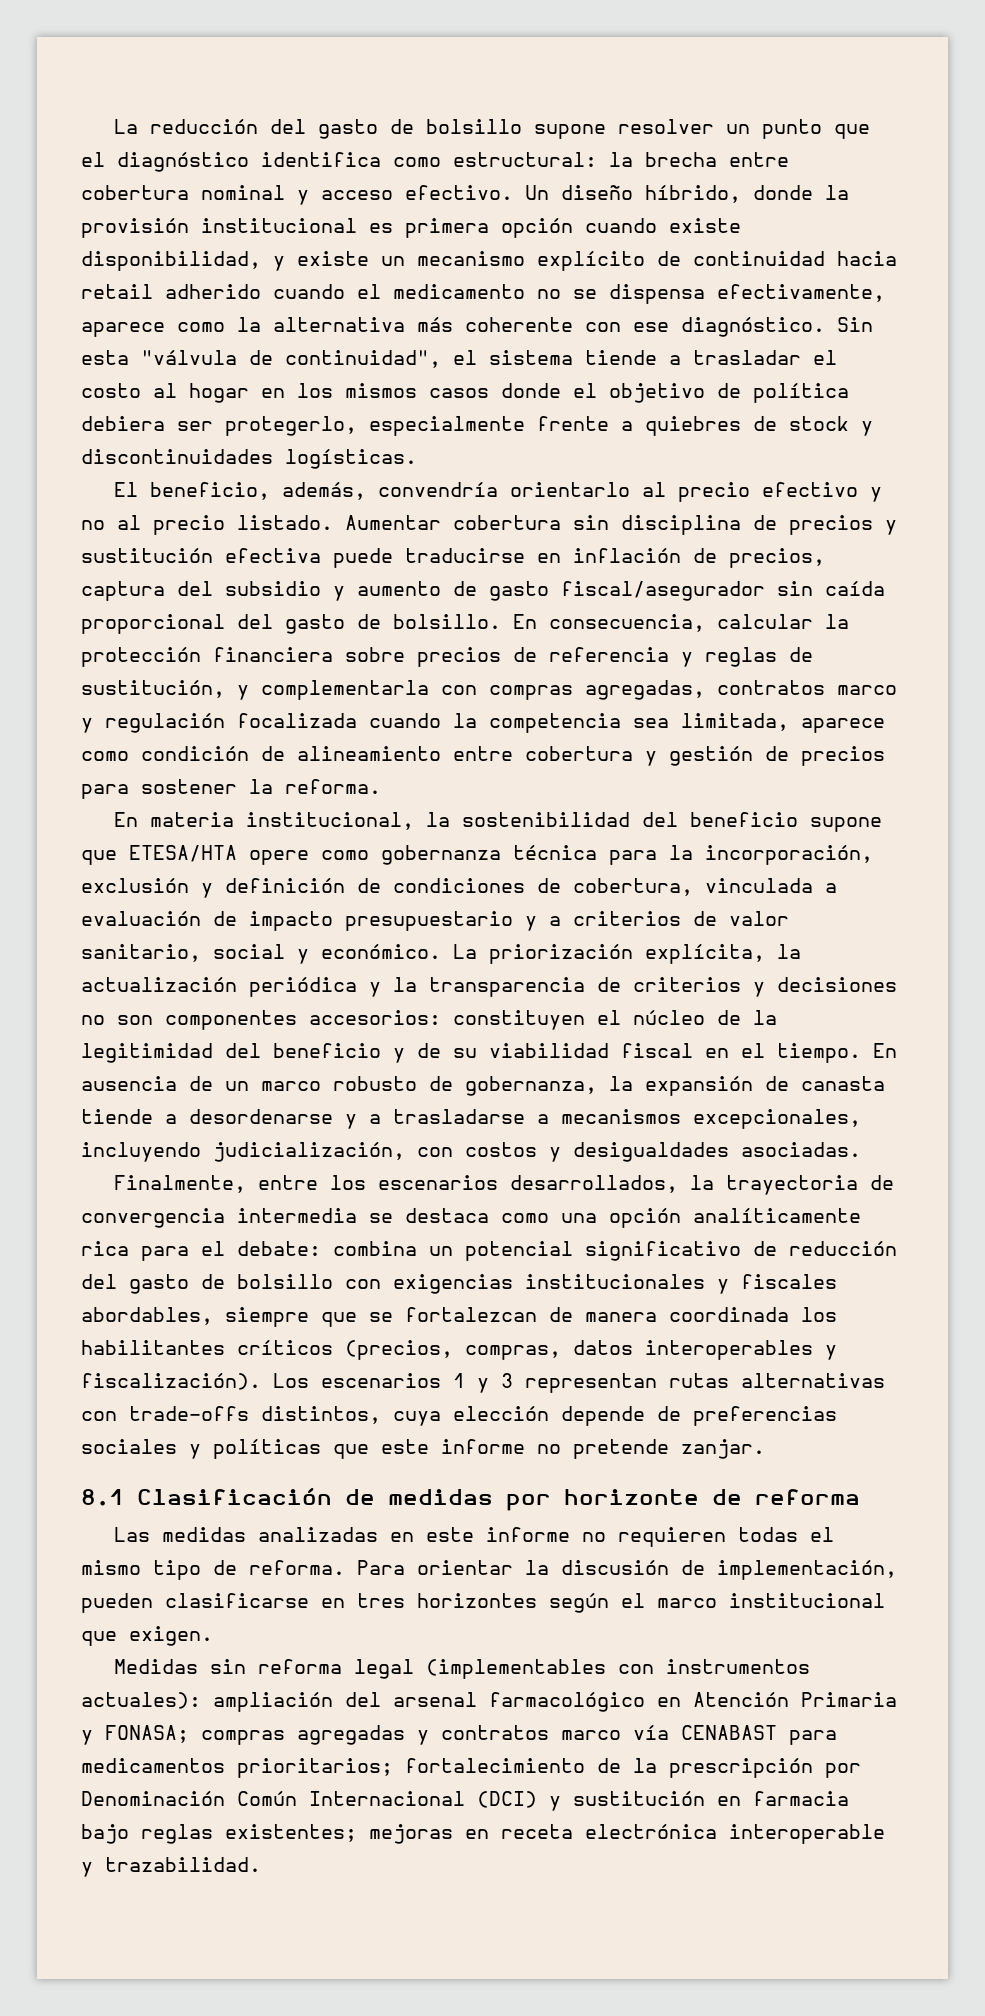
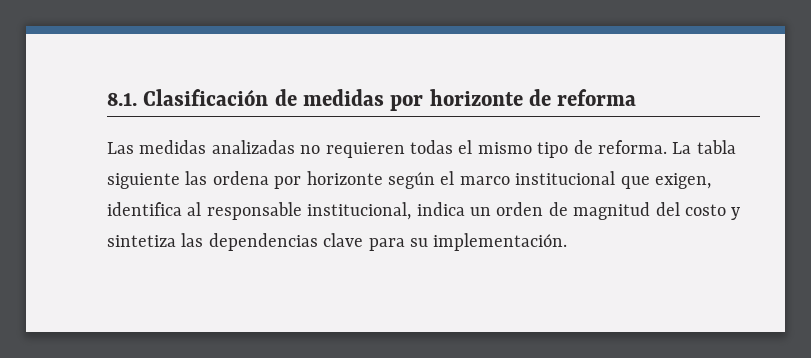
- La reducción del gasto de bolsillo supone resolver un punto que el diagnóstico identifica como estructural: la brecha entre cobertura nominal y acceso efectivo. Un diseño híbrido, donde la provisión institucional es primera opción cuando existe disponibilidad, y existe un mecanismo explícito de continuidad hacia retail adherido cuando el medicamento no se dispensa efectivamente, aparece como la alternativa más coherente con ese diagnóstico. Sin esta "válvula de continuidad", el sistema tiende a trasladar el costo al hogar en los mismos casos donde el objetivo de política debiera ser protegerlo, especialmente frente a quiebres de stock y discontinuidades logísticas.
- El beneficio, además, convendría orientarlo al precio efectivo y no al precio listado. Aumentar cobertura sin disciplina de precios y sustitución efectiva puede traducirse en inflación de precios, captura del subsidio y aumento de gasto fiscal/asegurador sin caída proporcional del gasto de bolsillo. En consecuencia, calcular la protección financiera sobre precios de referencia y reglas de sustitución, y complementarla con compras agregadas, contratos marco y regulación focalizada cuando la competencia sea limitada, aparece como condición de alineamiento entre cobertura y gestión de precios para sostener la reforma.
- En materia institucional, la sostenibilidad del beneficio supone que ETESA/HTA opere como gobernanza técnica para la incorporación, exclusión y definición de condiciones de cobertura, vinculada a evaluación de impacto presupuestario y a criterios de valor sanitario, social y económico. La priorización explícita, la actualización periódica y la transparencia de criterios y decisiones no son componentes accesorios: constituyen el núcleo de la legitimidad del beneficio y de su viabilidad fiscal en el tiempo. En ausencia de un marco robusto de gobernanza, la expansión de canasta tiende a desordenarse y a trasladarse a mecanismos excepcionales, incluyendo judicialización, con costos y desigualdades asociadas.
- Finalmente, entre los escenarios desarrollados, la trayectoria de convergencia intermedia se destaca como una opción analíticamente rica para el debate: combina un potencial significativo de reducción del gasto de bolsillo con exigencias institucionales y fiscales abordables, siempre que se fortalezcan de manera coordinada los habilitantes críticos (precios, compras, datos interoperables y fiscalización). Los escenarios 1 y 3 representan rutas alternativas con trade-offs distintos, cuya elección depende de preferencias sociales y políticas que este informe no pretende zanjar.
- 8.1 Clasificación de medidas por horizonte de reforma
+ 8.1. Clasificación de medidas por horizonte de reforma
- Las medidas analizadas en este informe no requieren todas el mismo tipo de reforma.
+ Las medidas analizadas no requieren todas el mismo tipo de reforma.
- Para orientar la discusión de implementación, pueden clasificarse en tres horizontes según el marco institucional que exigen.
- Medidas sin reforma legal (implementables con instrumentos actuales): ampliación del arsenal farmacológico en Atención Primaria y FONASA; compras agregadas y contratos marco vía CENABAST para medicamentos prioritarios; fortalecimiento de la prescripción por Denominación Común Internacional (DCI) y sustitución en farmacia bajo reglas existentes; mejoras en receta electrónica interoperable y trazabilidad.
+ La tabla siguiente las ordena por horizonte según el marco institucional que exigen, identifica al responsable institucional, indica un orden de magnitud del costo y sintetiza las dependencias clave para su implementación.

